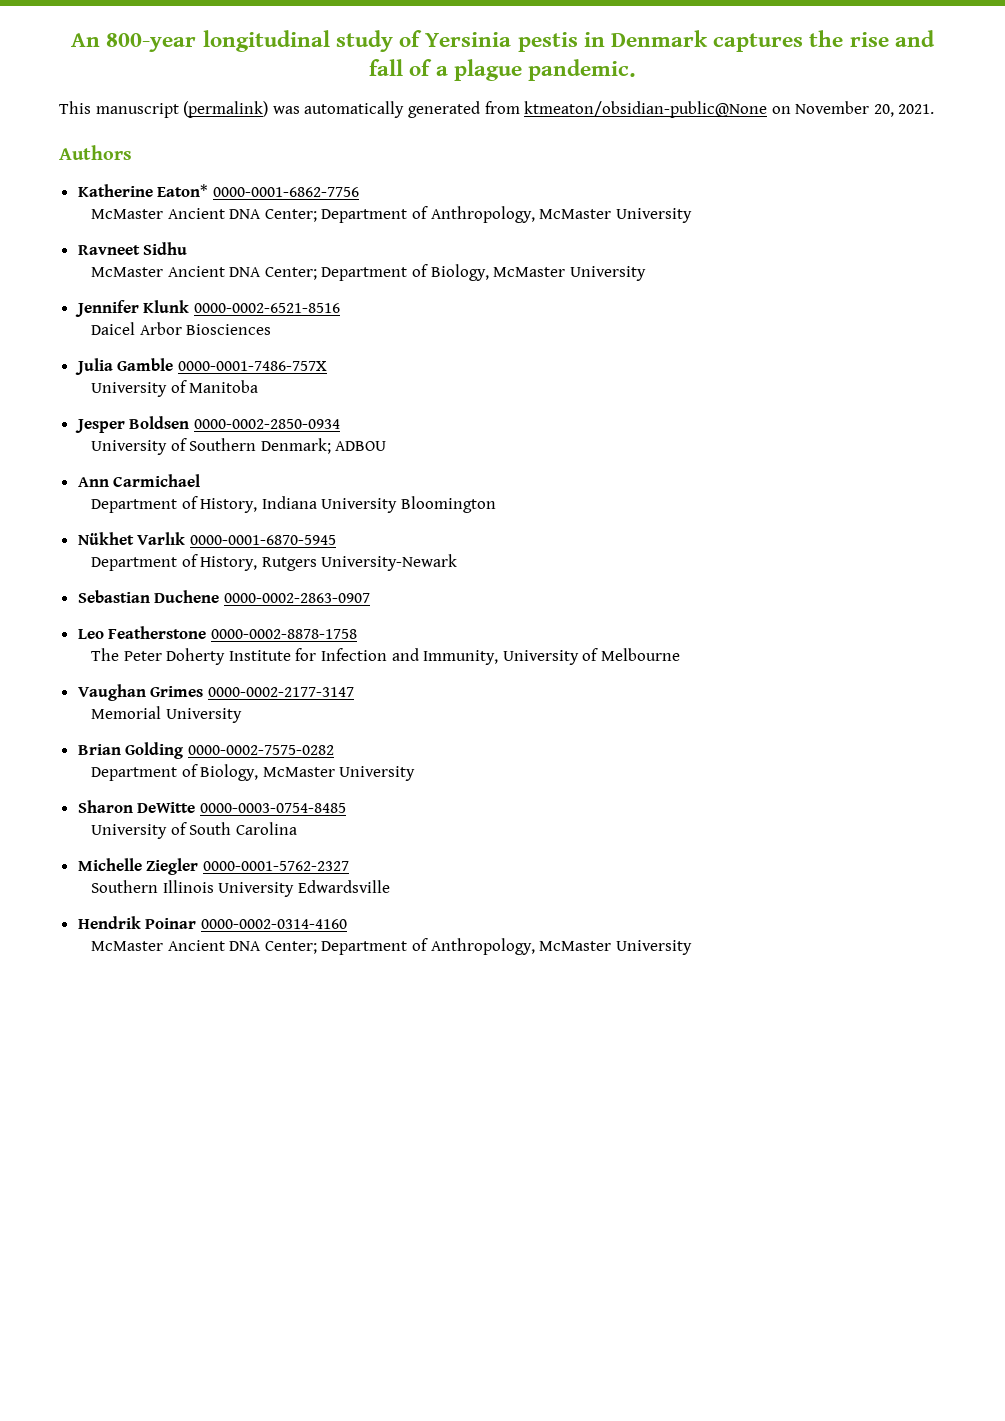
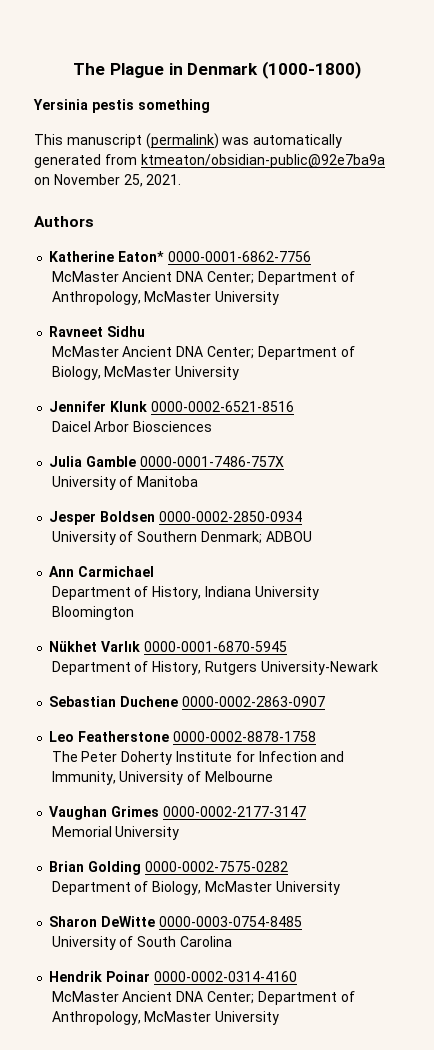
- An 800-year longitudinal study of Yersinia pestis in Denmark captures the rise and fall of a plague pandemic.
+ The Plague in Denmark (1000-1800)
+ Yersinia pestis something
- This manuscript (permalink) was automatically generated from ktmeaton/obsidian-public@None on November 20, 2021.
+ This manuscript (permalink) was automatically generated from ktmeaton/obsidian-public@92e7ba9a on November 25, 2021.
- Michelle Ziegler 0000-0001-5762-2327
- Southern Illinois University Edwardsville

